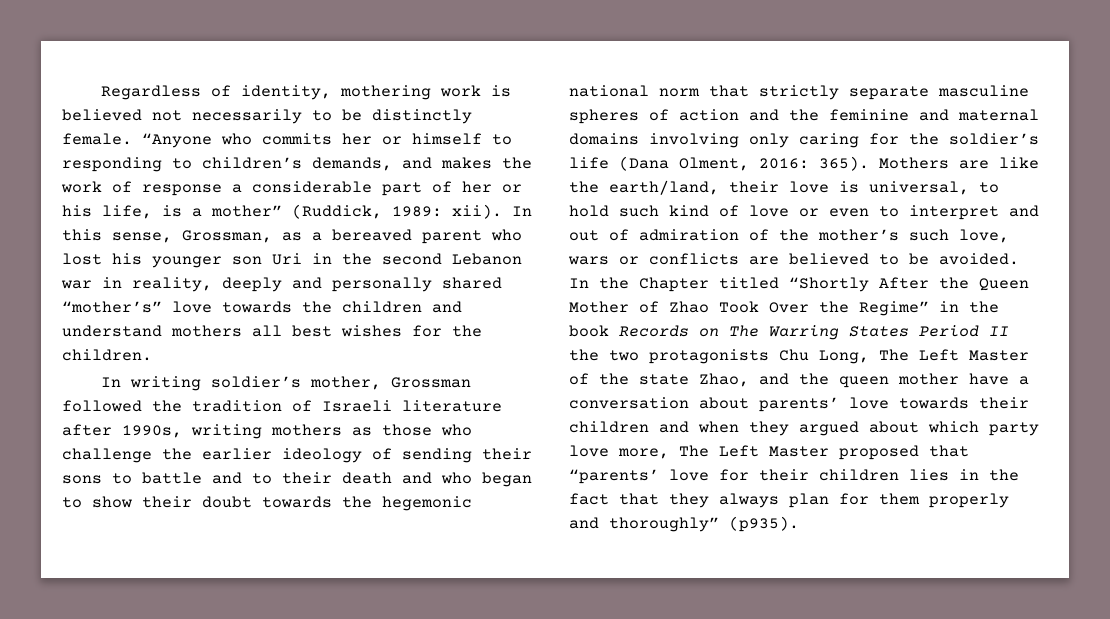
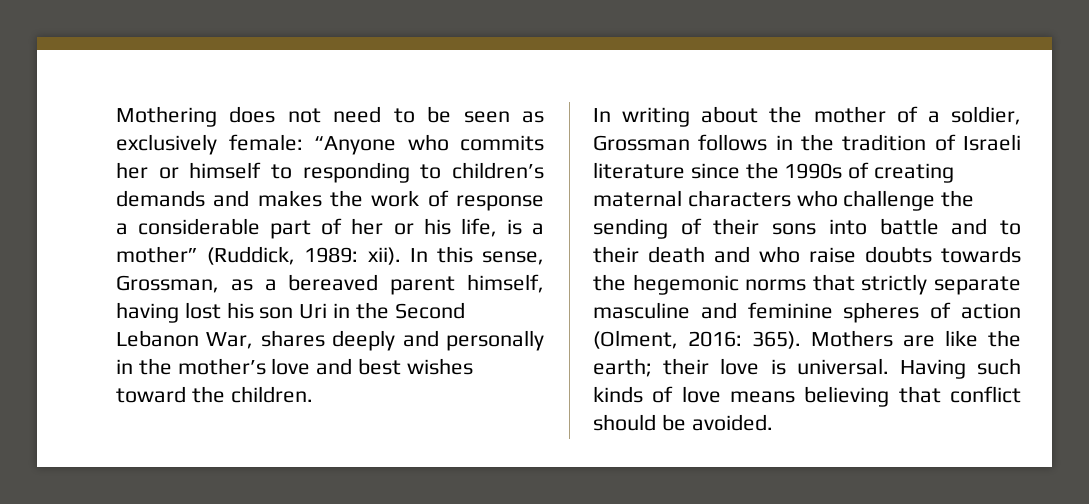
- Regardless of identity, mothering work is believed not necessarily to be distinctly female. “Anyone who commits her or himself to responding to children’s demands, and makes the work of response a considerable part of her or his life, is a mother” (Ruddick, 1989: xii).
+ Mothering does not need to be seen as exclusively female: “Anyone who commits her or himself to responding to children’s demands and makes the work of response a considerable part of her or his life, is a mother” (Ruddick, 1989: xii).
- In this sense, Grossman, as a bereaved parent who lost his younger son Uri in the second Lebanon war in reality, deeply and personally shared “mother’s” love towards the children and understand mothers all best wishes for the children.
+ In this sense, Grossman, as a bereaved parent himself, having lost his son Uri in the Second Lebanon War, shares deeply and personally in the mother’s love and best wishes toward the children.
- In writing soldier’s mother, Grossman followed the tradition of Israeli literature after 1990s, writing mothers as those who challenge the earlier ideology of sending their sons to battle and to their death and who began to show their doubt towards the hegemonic national norm that strictly separate masculine spheres of action and the feminine and maternal domains involving only caring for the soldier’s life (Dana Olment, 2016: 365).
+ In writing about the mother of a soldier, Grossman follows in the tradition of Israeli literature since the 1990s of creating maternal characters who challenge the sending of their sons into battle and to their death and who raise doubts towards the hegemonic norms that strictly separate masculine and feminine spheres of action (Olment, 2016: 365).
- Mothers are like the earth/land, their love is universal, to hold such kind of love or even to interpret and out of admiration of the mother’s such love, wars or conflicts are believed to be avoided. In the Chapter titled “Shortly After the Queen Mother of Zhao Took Over the Regime” in the book Records on The Warring States Period II the two protagonists Chu Long, The Left Master of the state Zhao, and the queen mother have a conversation about parents’ love towards their children and when they argued about which party love more, The Left Master proposed that “parents’ love for their children lies in the fact that they always plan for them properly and thoroughly” (p935).
+ Mothers are like the earth; their love is universal. Having such kinds of love means believing that conflict should be avoided.

